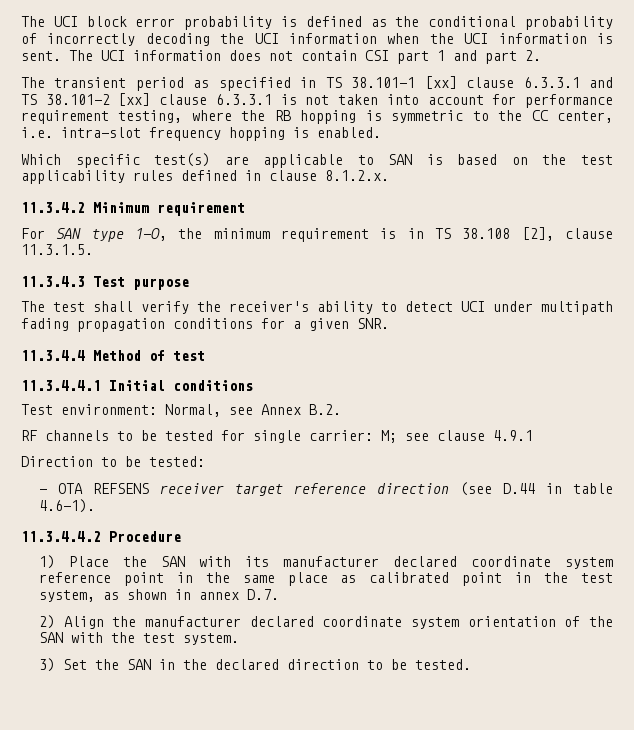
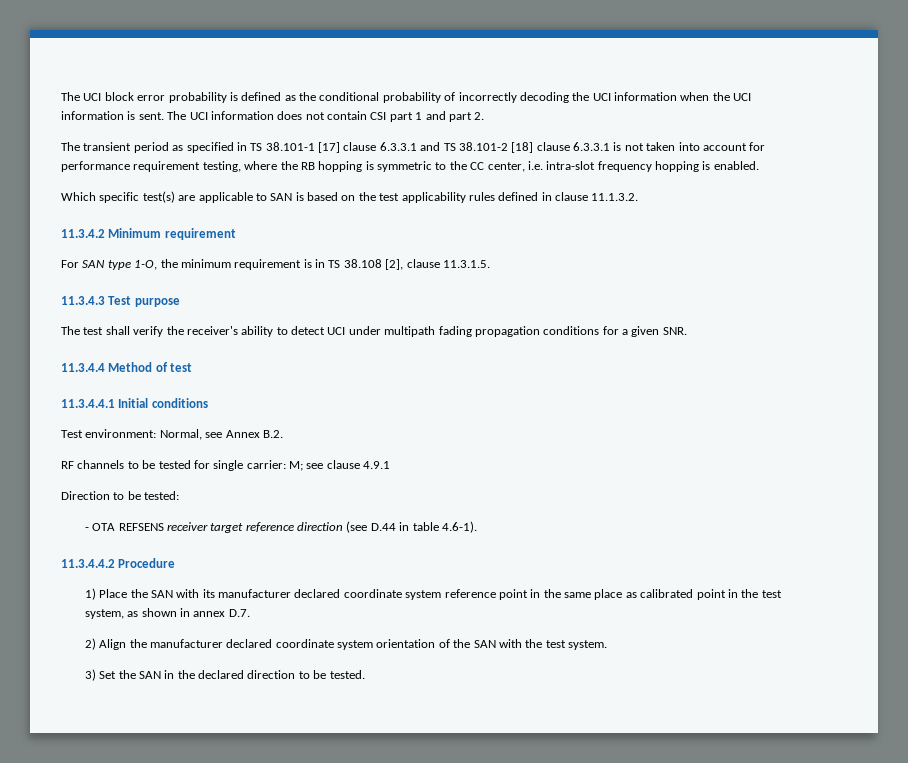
- The transient period as specified in TS 38.101-1 [xx] clause 6.3.3.1 and TS 38.101-2 [xx] clause 6.3.3.1 is not taken into account for performance requirement testing, where the RB hopping is symmetric to the CC center, i.e. intra-slot frequency hopping is enabled.
+ The transient period as specified in TS 38.101-1 [17] clause 6.3.3.1 and TS 38.101-2 [18] clause 6.3.3.1 is not taken into account for performance requirement testing, where the RB hopping is symmetric to the CC center, i.e. intra-slot frequency hopping is enabled.
- Which specific test(s) are applicable to SAN is based on the test applicability rules defined in clause 8.1.2.x.
+ Which specific test(s) are applicable to SAN is based on the test applicability rules defined in clause 11.1.3.2.

